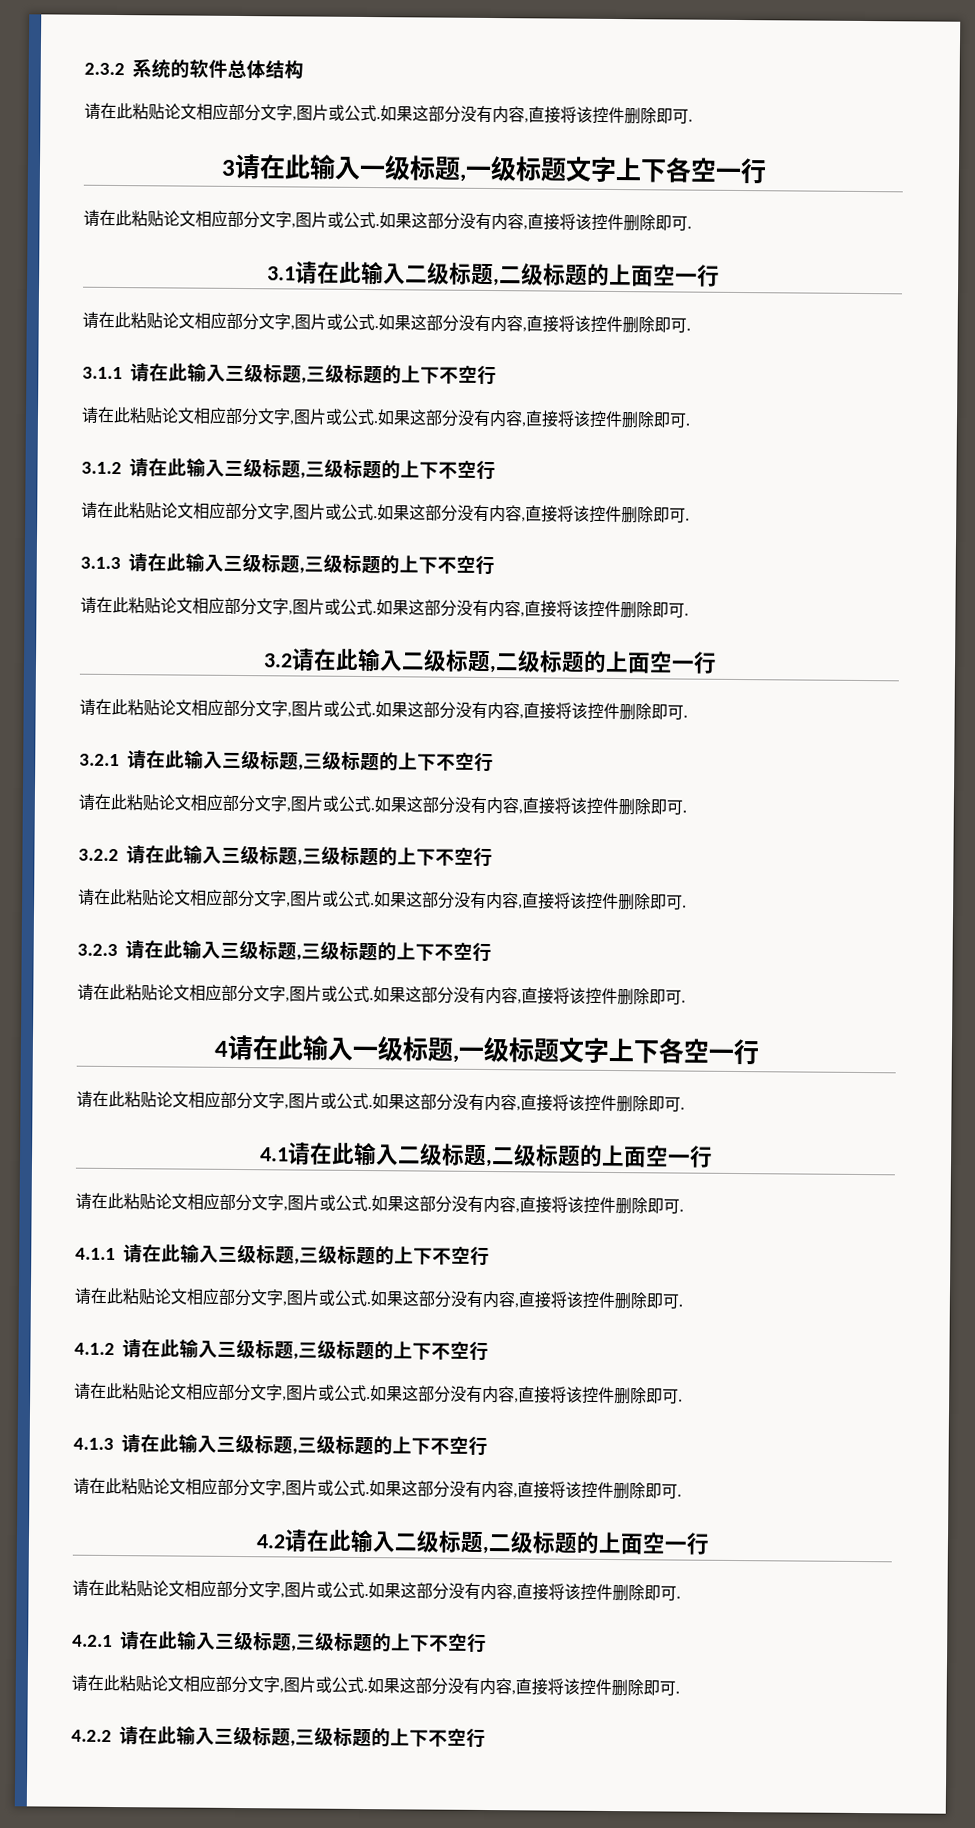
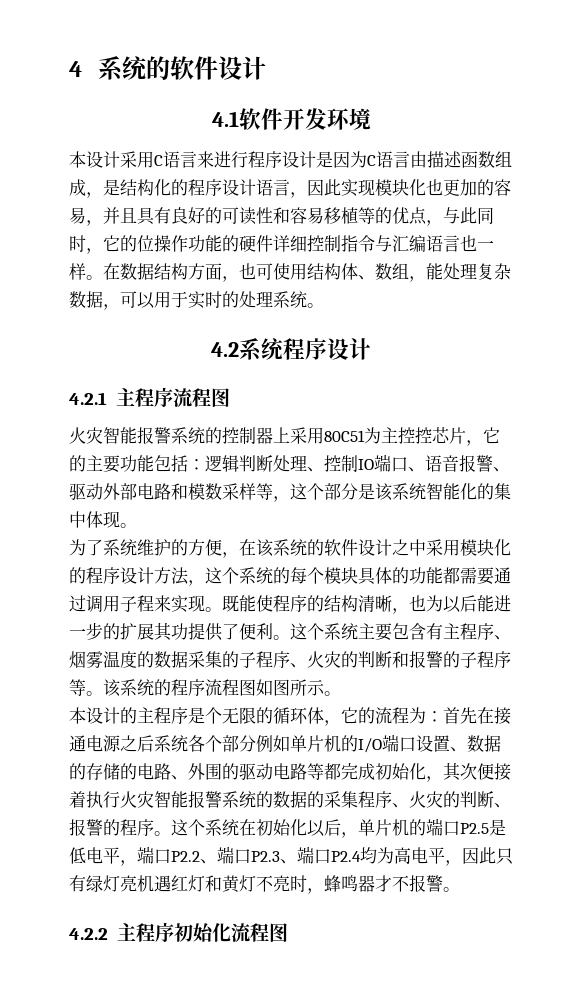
- 2.3.2系统的软件总体结构
- 请在此粘贴论文相应部分文字,图片或公式.如果这部分没有内容,直接将该控件删除即可.
- 3请在此输入一级标题,一级标题文字上下各空一行
- 请在此粘贴论文相应部分文字,图片或公式.如果这部分没有内容,直接将该控件删除即可.
- 3.1请在此输入二级标题,二级标题的上面空一行
- 请在此粘贴论文相应部分文字,图片或公式.如果这部分没有内容,直接将该控件删除即可.
- 3.1.1请在此输入三级标题,三级标题的上下不空行
- 请在此粘贴论文相应部分文字,图片或公式.如果这部分没有内容,直接将该控件删除即可.
- 3.1.2请在此输入三级标题,三级标题的上下不空行
- 请在此粘贴论文相应部分文字,图片或公式.如果这部分没有内容,直接将该控件删除即可.
- 3.1.3请在此输入三级标题,三级标题的上下不空行
- 请在此粘贴论文相应部分文字,图片或公式.如果这部分没有内容,直接将该控件删除即可.
- 3.2请在此输入二级标题,二级标题的上面空一行
- 请在此粘贴论文相应部分文字,图片或公式.如果这部分没有内容,直接将该控件删除即可.
- 3.2.1请在此输入三级标题,三级标题的上下不空行
- 请在此粘贴论文相应部分文字,图片或公式.如果这部分没有内容,直接将该控件删除即可.
- 3.2.2请在此输入三级标题,三级标题的上下不空行
- 请在此粘贴论文相应部分文字,图片或公式.如果这部分没有内容,直接将该控件删除即可.
- 3.2.3请在此输入三级标题,三级标题的上下不空行
- 请在此粘贴论文相应部分文字,图片或公式.如果这部分没有内容,直接将该控件删除即可.
- 4请在此输入一级标题,一级标题文字上下各空一行
- 请在此粘贴论文相应部分文字,图片或公式.如果这部分没有内容,直接将该控件删除即可.
- 4.1请在此输入二级标题,二级标题的上面空一行
- 请在此粘贴论文相应部分文字,图片或公式.如果这部分没有内容,直接将该控件删除即可.
- 4.1.1请在此输入三级标题,三级标题的上下不空行
- 请在此粘贴论文相应部分文字,图片或公式.如果这部分没有内容,直接将该控件删除即可.
- 4.1.2请在此输入三级标题,三级标题的上下不空行
- 请在此粘贴论文相应部分文字,图片或公式.如果这部分没有内容,直接将该控件删除即可.
- 4.1.3请在此输入三级标题,三级标题的上下不空行
- 请在此粘贴论文相应部分文字,图片或公式.如果这部分没有内容,直接将该控件删除即可.
- 4.2请在此输入二级标题,二级标题的上面空一行
- 请在此粘贴论文相应部分文字,图片或公式.如果这部分没有内容,直接将该控件删除即可.
- 4.2.1请在此输入三级标题,三级标题的上下不空行
- 请在此粘贴论文相应部分文字,图片或公式.如果这部分没有内容,直接将该控件删除即可.
- 4.2.2请在此输入三级标题,三级标题的上下不空行
+ 4系统的软件设计
+ 4.1软件开发环境
+ 本设计采用C语言来进行程序设计是因为C语言由描述函数组成，是结构化的程序设计语言，因此实现模块化也更加的容易，并且具有良好的可读性和容易移植等的优点，与此同时，它的位操作功能的硬件详细控制指令与汇编语言也一样。在数据结构方面，也可使用结构体、数组，能处理复杂数据，可以用于实时的处理系统。
+ 4.2系统程序设计
+ 4.2.1主程序流程图
+ 火灾智能报警系统的控制器上采用80C51为主控控芯片，它的主要功能包括：逻辑判断处理、控制IO端口、语音报警、驱动外部电路和模数采样等，这个部分是该系统智能化的集中体现。
+ 为了系统维护的方便，在该系统的软件设计之中采用模块化的程序设计方法，这个系统的每个模块具体的功能都需要通过调用子程来实现。既能使程序的结构清晰，也为以后能进一步的扩展其功提供了便利。这个系统主要包含有主程序、烟雾温度的数据采集的子程序、火灾的判断和报警的子程序等。该系统的程序流程图如图所示。
+ 本设计的主程序是个无限的循环体，它的流程为：首先在接通电源之后系统各个部分例如单片机的I/O端口设置、数据的存储的电路、外围的驱动电路等都完成初始化，其次便接着执行火灾智能报警系统的数据的采集程序、火灾的判断、报警的程序。这个系统在初始化以后，单片机的端口P2.5是低电平，端口P2.2、端口P2.3、端口P2.4均为高电平，因此只有绿灯亮机遇红灯和黄灯不亮时，蜂鸣器才不报警。
+ 4.2.2主程序初始化流程图

